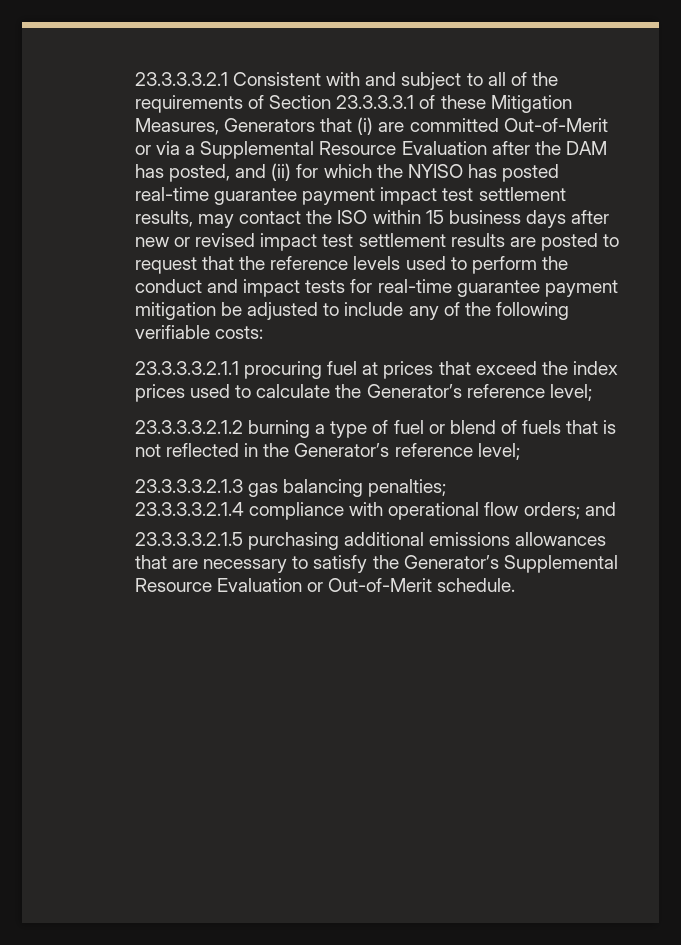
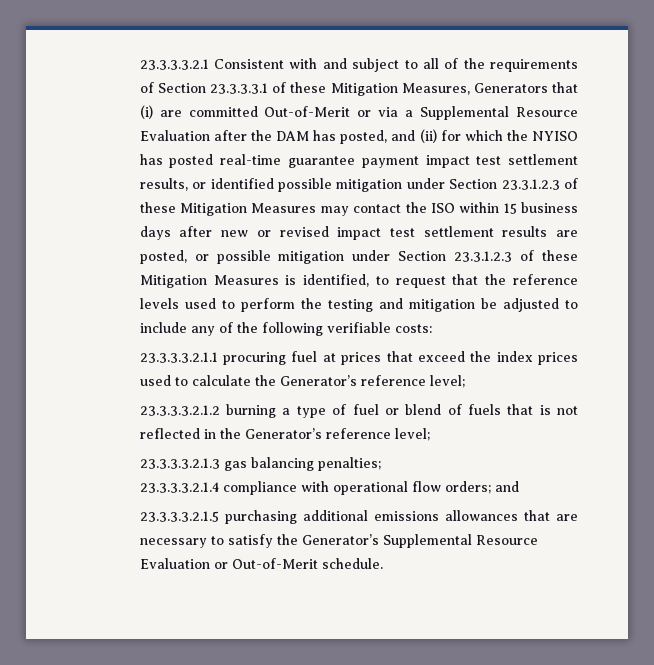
- 23.3.3.3.2.1 Consistent with and subject to all of the requirements of Section 23.3.3.3.1 of these Mitigation Measures, Generators that (i) are committed Out-of-Merit or via a Supplemental Resource Evaluation after the DAM has posted, and (ii) for which the NYISO has posted real-time guarantee payment impact test settlement results, may contact the ISO within 15 business days after new or revised impact test settlement results are posted to request that the reference levels used to perform the conduct and impact tests for real-time guarantee payment mitigation be adjusted to include any of the following verifiable costs:
+ 23.3.3.3.2.1 Consistent with and subject to all of the requirements of Section 23.3.3.3.1 of these Mitigation Measures, Generators that (i) are committed Out-of-Merit or via a Supplemental Resource Evaluation after the DAM has posted, and (ii) for which the NYISO has posted real-time guarantee payment impact test settlement results, or identified possible mitigation under Section 23.3.1.2.3 of these Mitigation Measures may contact the ISO within 15 business days after new or revised impact test settlement results are posted, or possible mitigation under Section 23.3.1.2.3 of these Mitigation Measures is identified, to request that the reference levels used to perform the testing and mitigation be adjusted to include any of the following verifiable costs:

